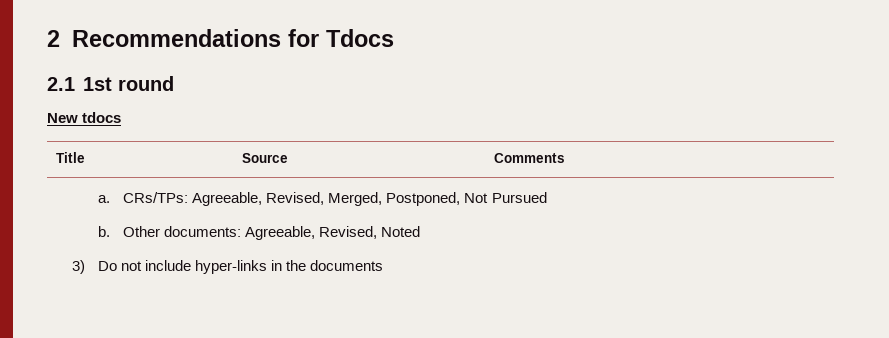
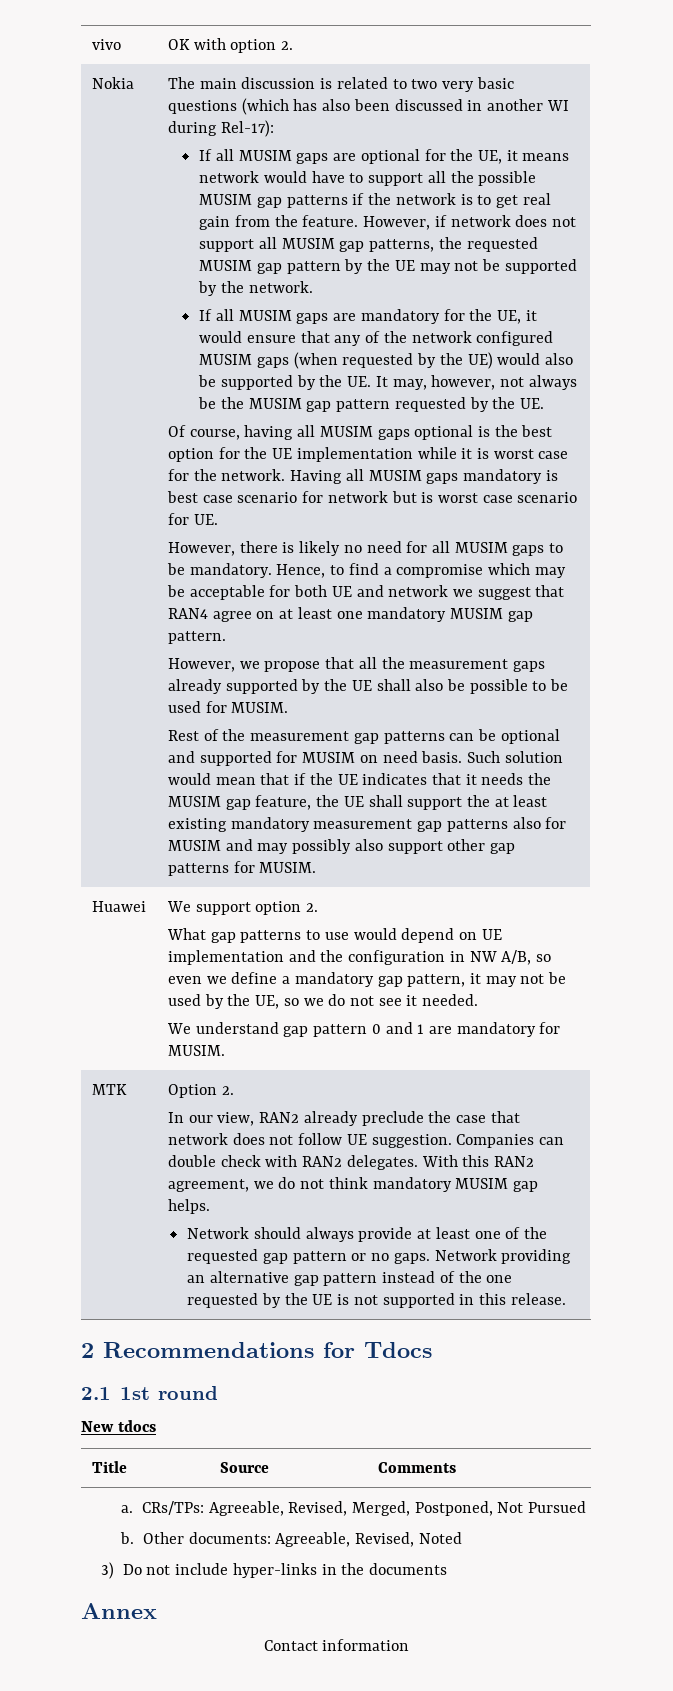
+ vivo | OK with option 2.
+ Nokia | The main discussion is related to two very basic questions (which has also been discussed in another WI during Rel-17):
+ If all MUSIM gaps are optional for the UE, it means network would have to support all the possible MUSIM gap patterns if the network is to get real gain from the feature. However, if network does not support all MUSIM gap patterns, the requested MUSIM gap pattern by the UE may not be supported by the network.
+ If all MUSIM gaps are mandatory for the UE, it would ensure that any of the network configured MUSIM gaps (when requested by the UE) would also be supported by the UE. It may, however, not always be the MUSIM gap pattern requested by the UE.
+ Of course, having all MUSIM gaps optional is the best option for the UE implementation while it is worst case for the network. Having all MUSIM gaps mandatory is best case scenario for network but is worst case scenario for UE.
+ However, there is likely no need for all MUSIM gaps to be mandatory. Hence, to find a compromise which may be acceptable for both UE and network we suggest that RAN4 agree on at least one mandatory MUSIM gap pattern.
+ However, we propose that all the measurement gaps already supported by the UE shall also be possible to be used for MUSIM.
+ Rest of the measurement gap patterns can be optional and supported for MUSIM on need basis. Such solution would mean that if the UE indicates that it needs the MUSIM gap feature, the UE shall support the at least existing mandatory measurement gap patterns also for MUSIM and may possibly also support other gap patterns for MUSIM.
+ Huawei | We support option 2.
+ What gap patterns to use would depend on UE implementation and the configuration in NW A/B, so even we define a mandatory gap pattern, it may not be used by the UE, so we do not see it needed.
+ We understand gap pattern 0 and 1 are mandatory for MUSIM.
+ MTK | Option 2.
+ In our view, RAN2 already preclude the case that network does not follow UE suggestion. Companies can double check with RAN2 delegates. With this RAN2 agreement, we do not think mandatory MUSIM gap helps.
+ Network should always provide at least one of the requested gap pattern or no gaps. Network providing an alternative gap pattern instead of the one requested by the UE is not supported in this release.
+ Annex
+ Contact information

